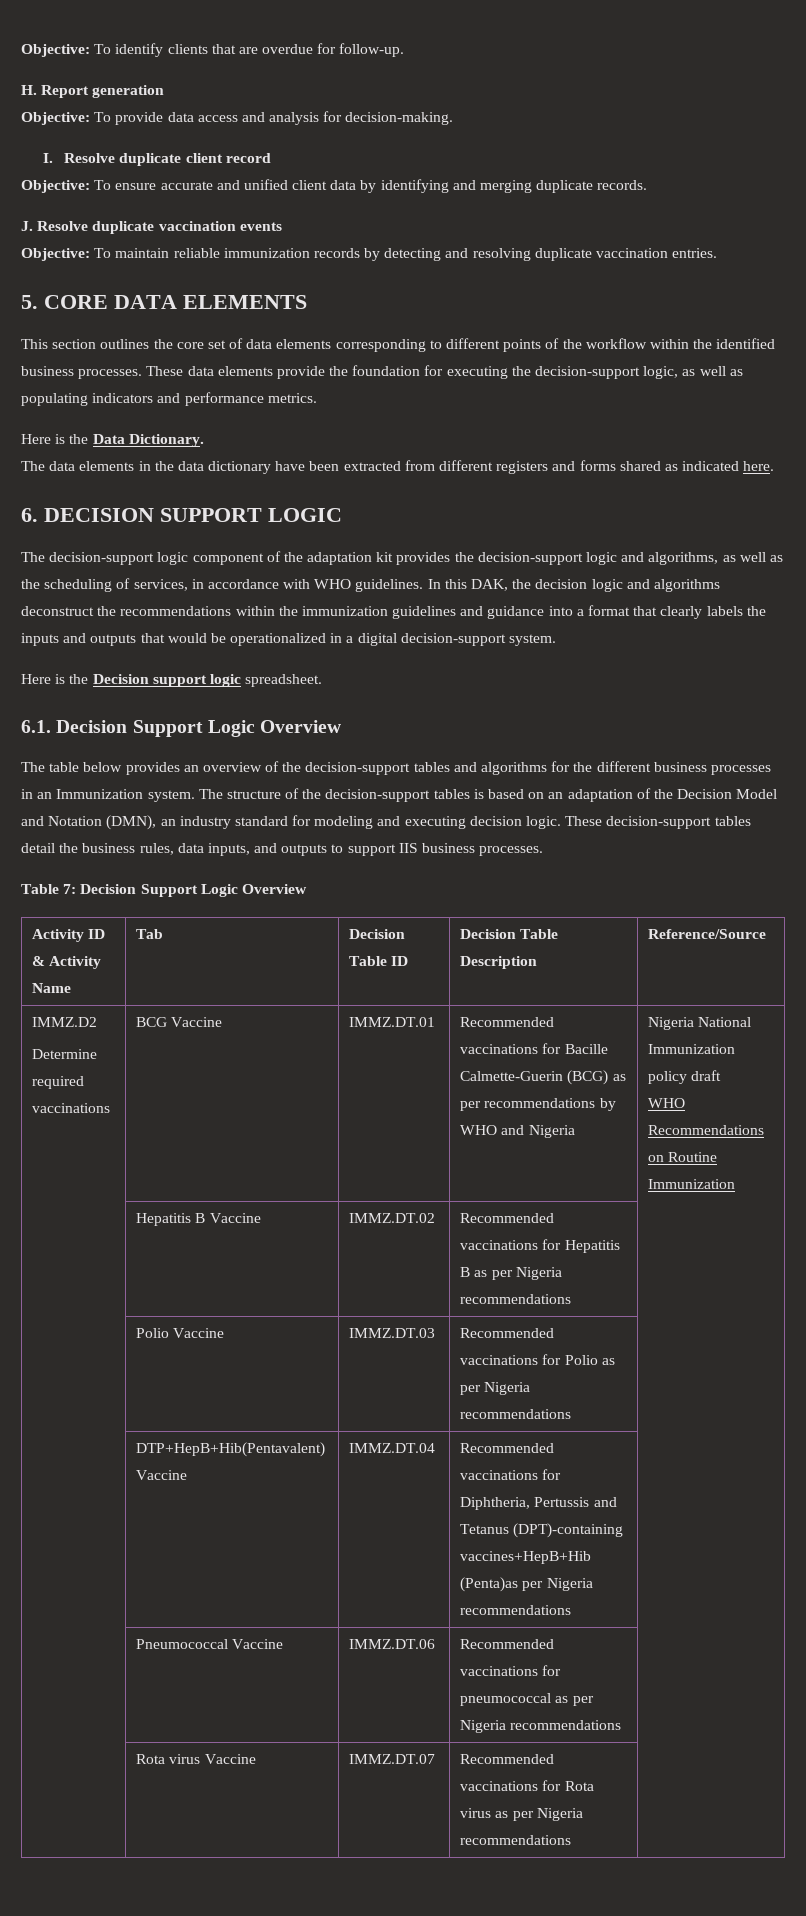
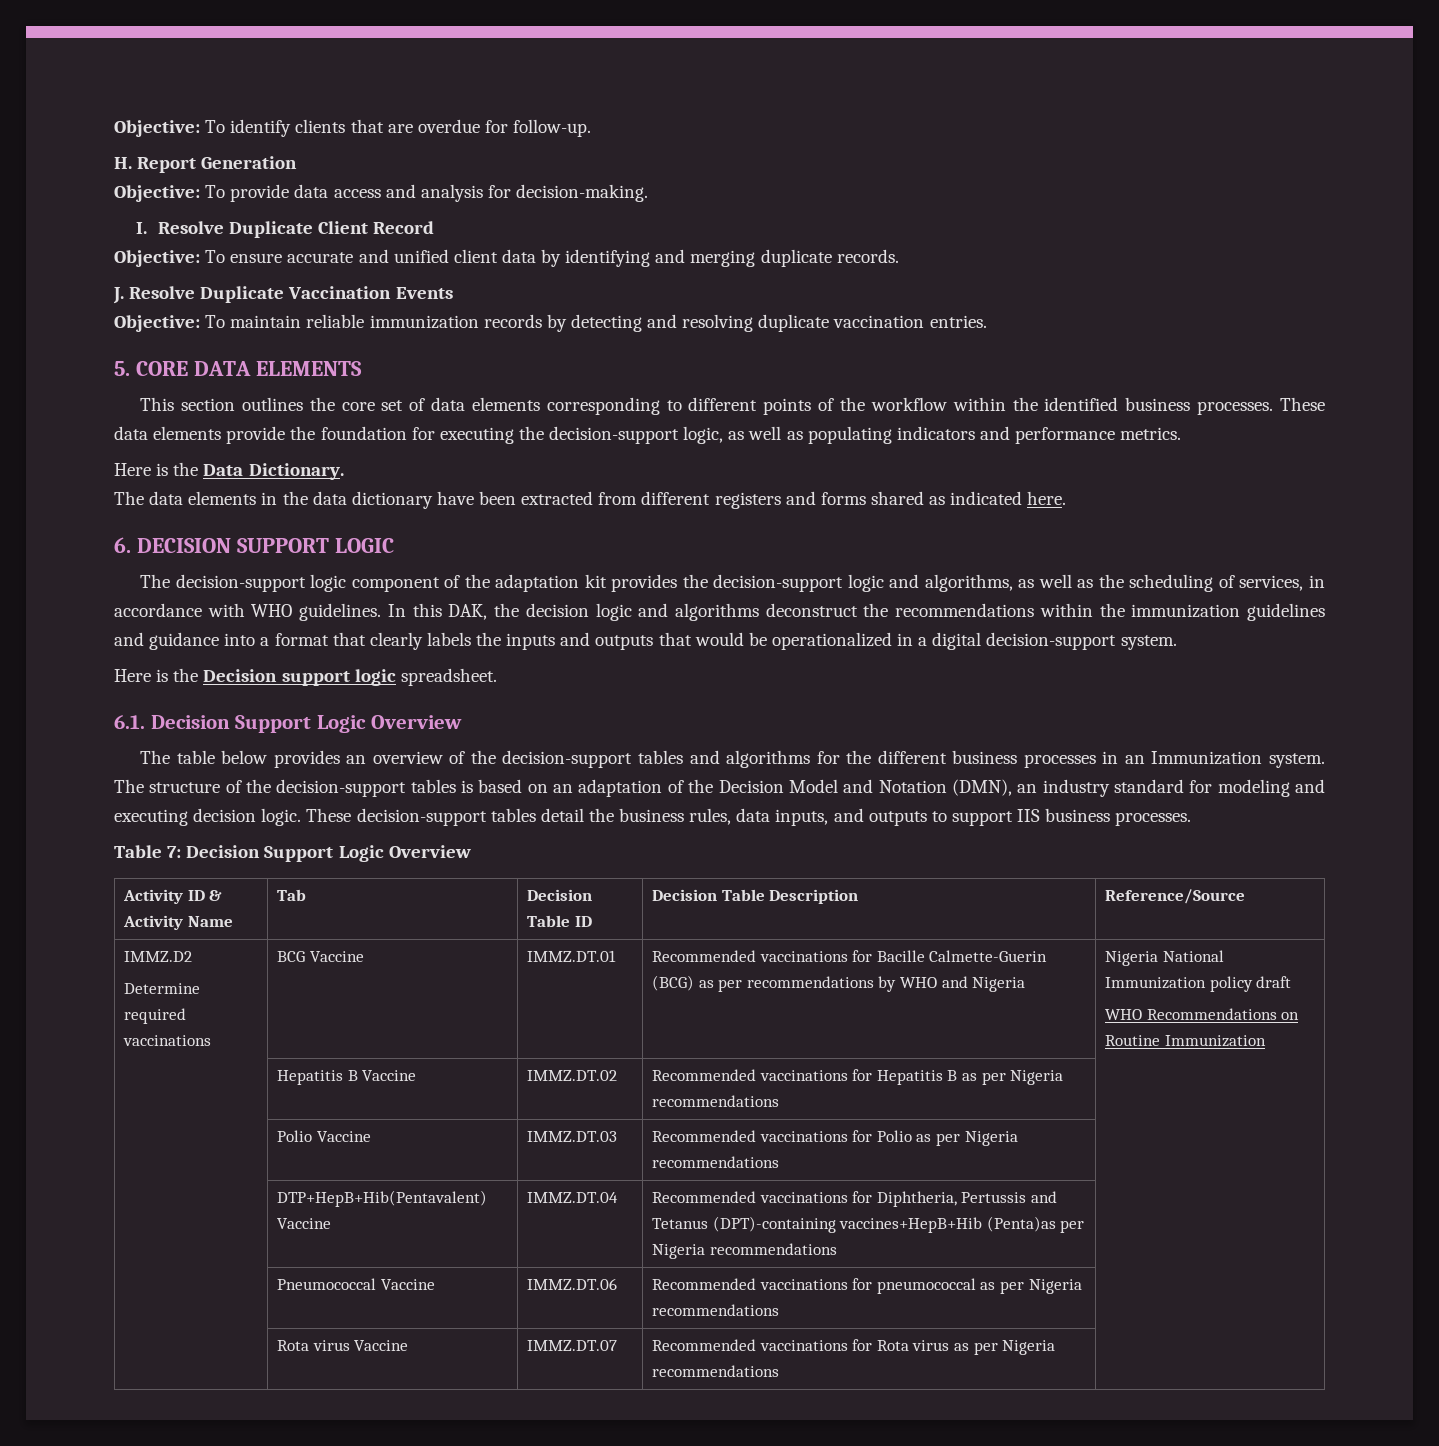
- H. Report generation
+ H. Report Generation
- I. Resolve duplicate client record
+ I. Resolve Duplicate Client Record
- J. Resolve duplicate vaccination events
+ J. Resolve Duplicate Vaccination Events

